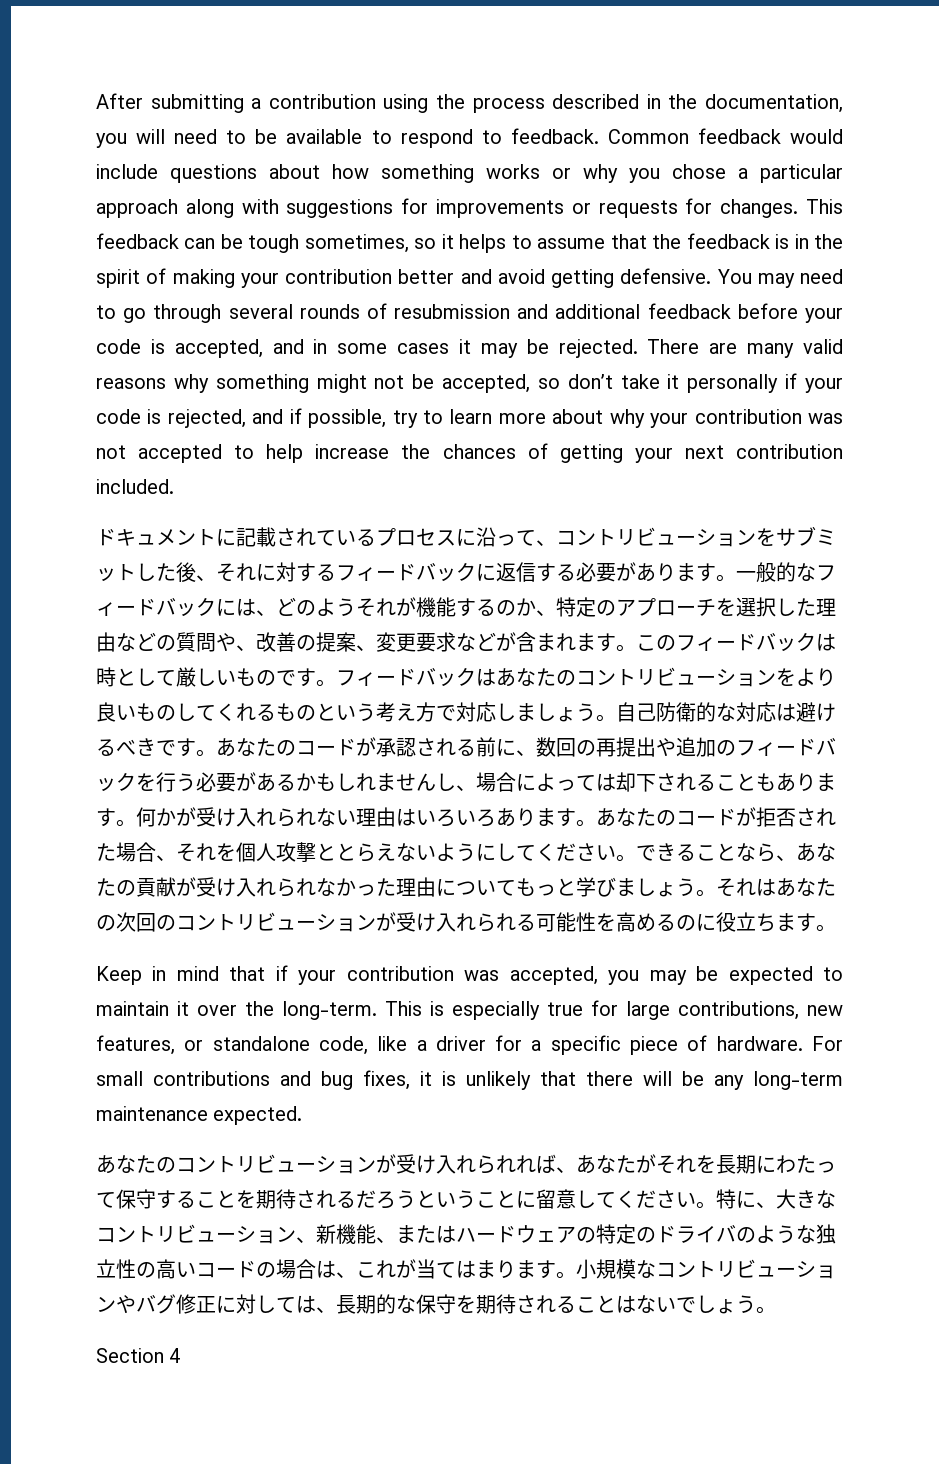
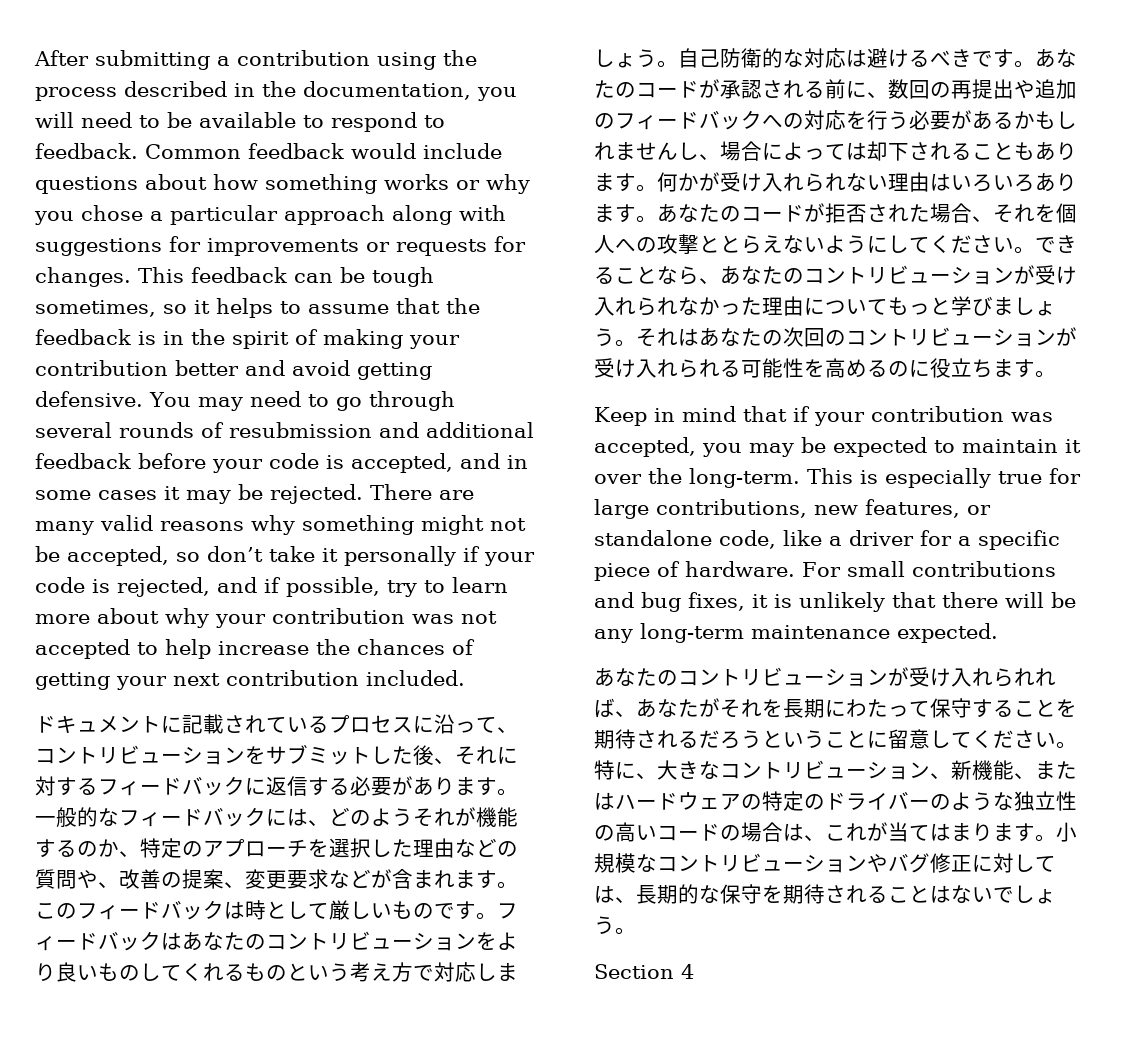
- あなたのコードが承認される前に、数回の再提出や追加のフィードバックを行う必要があるかもしれませんし、場合によっては却下されることもあります。
+ あなたのコードが承認される前に、数回の再提出や追加のフィードバックへの対応を行う必要があるかもしれませんし、場合によっては却下されることもあります。
- あなたのコードが拒否された場合、それを個人攻撃ととらえないようにしてください。
+ あなたのコードが拒否された場合、それを個人への攻撃ととらえないようにしてください。
- できることなら、あなたの貢献が受け入れられなかった理由についてもっと学びましょう。
+ できることなら、あなたのコントリビューションが受け入れられなかった理由についてもっと学びましょう。
- 特に、大きなコントリビューション、新機能、またはハードウェアの特定のドライバのような独立性の高いコードの場合は、これが当てはまります。
+ 特に、大きなコントリビューション、新機能、またはハードウェアの特定のドライバーのような独立性の高いコードの場合は、これが当てはまります。

